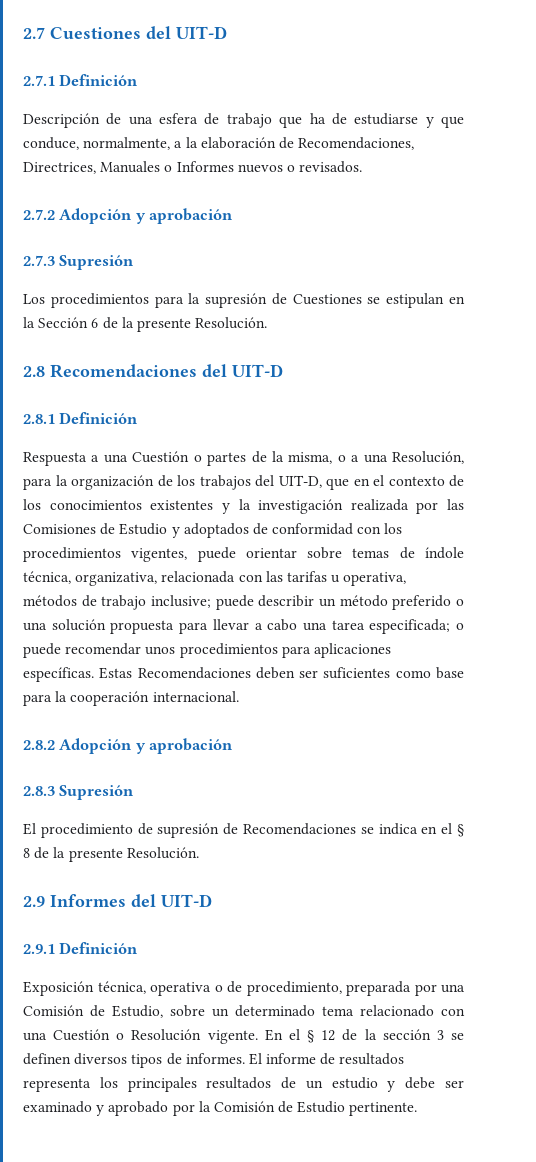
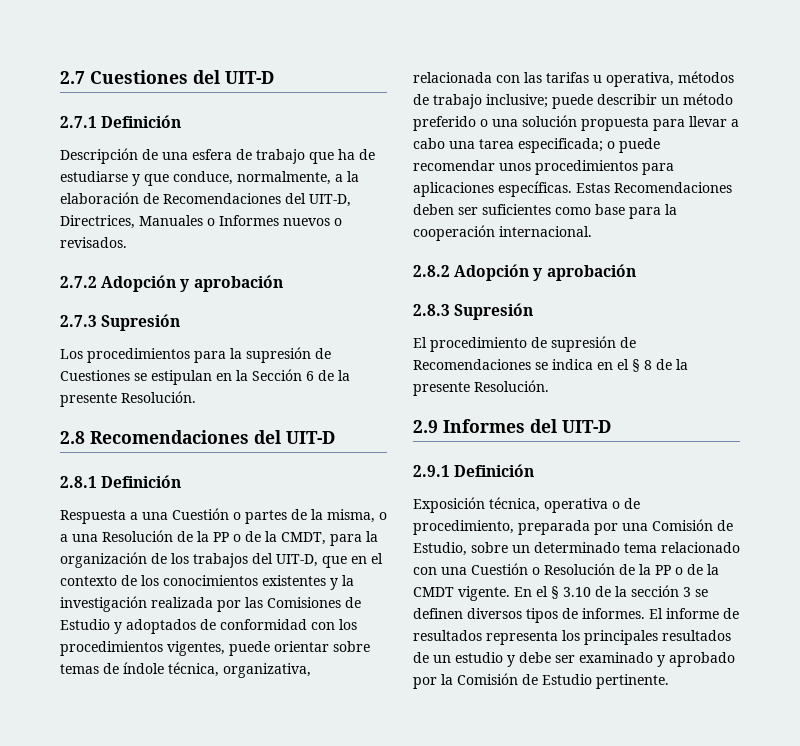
- Descripción de una esfera de trabajo que ha de estudiarse y que conduce, normalmente, a la elaboración de Recomendaciones, Directrices, Manuales o Informes nuevos o revisados.
+ Descripción de una esfera de trabajo que ha de estudiarse y que conduce, normalmente, a la elaboración de Recomendaciones del UIT-D, Directrices, Manuales o Informes nuevos o revisados.
- Respuesta a una Cuestión o partes de la misma, o a una Resolución, para la organización de los trabajos del UIT-D, que en el contexto de los conocimientos existentes y la investigación realizada por las Comisiones de Estudio y adoptados de conformidad con los procedimientos vigentes, puede orientar sobre temas de índole técnica, organizativa, relacionada con las tarifas u operativa, métodos de trabajo inclusive;
+ Respuesta a una Cuestión o partes de la misma, o a una Resolución de la PP o de la CMDT, para la organización de los trabajos del UIT-D, que en el contexto de los conocimientos existentes y la investigación realizada por las Comisiones de Estudio y adoptados de conformidad con los procedimientos vigentes, puede orientar sobre temas de índole técnica, organizativa, relacionada con las tarifas u operativa, métodos de trabajo inclusive;
- Exposición técnica, operativa o de procedimiento, preparada por una Comisión de Estudio, sobre un determinado tema relacionado con una Cuestión o Resolución vigente.
+ Exposición técnica, operativa o de procedimiento, preparada por una Comisión de Estudio, sobre un determinado tema relacionado con una Cuestión o Resolución de la PP o de la CMDT vigente.
- En el § 12 de la sección 3 se definen diversos tipos de informes.
+ En el § 3.10 de la sección 3 se definen diversos tipos de informes.

